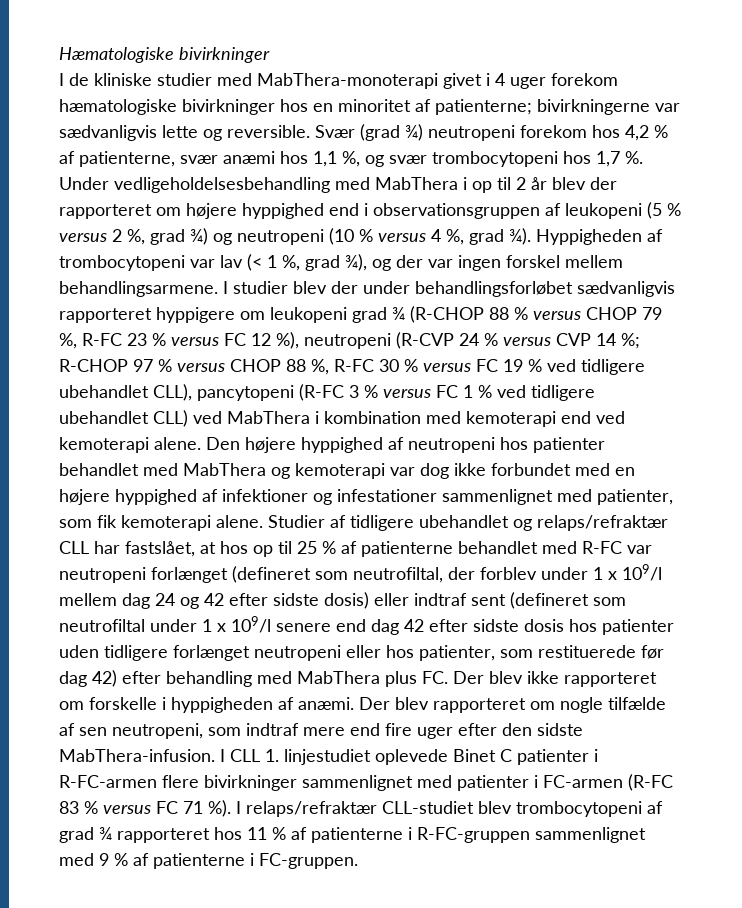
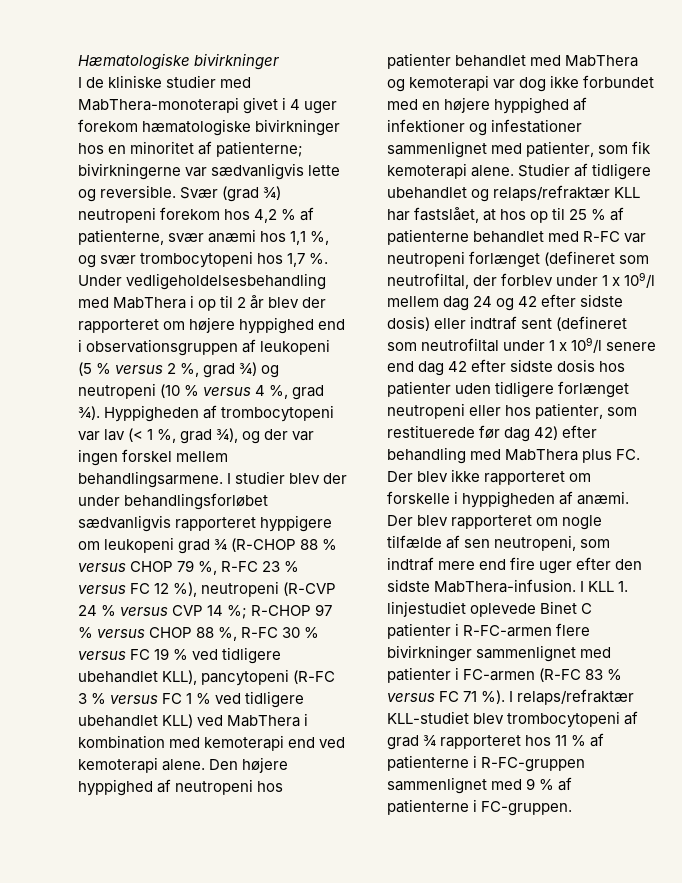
- R-CHOP 97 % versus CHOP 88 %, R-FC 30 % versus FC 19 % ved tidligere ubehandlet CLL), pancytopeni (R-FC 3 % versus FC 1 % ved tidligere ubehandlet CLL) ved MabThera i kombination med kemoterapi end ved kemoterapi alene.
+ R-CHOP 97 % versus CHOP 88 %, R-FC 30 % versus FC 19 % ved tidligere ubehandlet KLL), pancytopeni (R-FC 3 % versus FC 1 % ved tidligere ubehandlet KLL) ved MabThera i kombination med kemoterapi end ved kemoterapi alene.
- Studier af tidligere ubehandlet og relaps/refraktær CLL har fastslået, at hos op til 25 % af patienterne behandlet med R-FC var neutropeni forlænget (defineret som neutrofiltal, der forblev under 1 x 109/l mellem dag 24 og 42 efter sidste dosis) eller indtraf sent (defineret som neutrofiltal under 1 x 109/l senere end dag 42 efter sidste dosis hos patienter uden tidligere forlænget neutropeni eller hos patienter, som restituerede før dag 42) efter behandling med MabThera plus FC. Der blev ikke rapporteret om forskelle i hyppigheden af anæmi.
+ Studier af tidligere ubehandlet og relaps/refraktær KLL har fastslået, at hos op til 25 % af patienterne behandlet med R-FC var neutropeni forlænget (defineret som neutrofiltal, der forblev under 1 x 109/l mellem dag 24 og 42 efter sidste dosis) eller indtraf sent (defineret som neutrofiltal under 1 x 109/l senere end dag 42 efter sidste dosis hos patienter uden tidligere forlænget neutropeni eller hos patienter, som restituerede før dag 42) efter behandling med MabThera plus FC. Der blev ikke rapporteret om forskelle i hyppigheden af anæmi.
- I CLL 1. linjestudiet oplevede Binet C patienter i R-FC-armen flere bivirkninger sammenlignet med patienter i FC-armen (R-FC 83 % versus FC 71 %).
+ I KLL 1. linjestudiet oplevede Binet C patienter i R-FC-armen flere bivirkninger sammenlignet med patienter i FC-armen (R-FC 83 % versus FC 71 %).
- I relaps/refraktær CLL-studiet blev trombocytopeni af grad ¾ rapporteret hos 11 % af patienterne i R-FC-gruppen sammenlignet med 9 % af patienterne i FC-gruppen.
+ I relaps/refraktær KLL-studiet blev trombocytopeni af grad ¾ rapporteret hos 11 % af patienterne i R-FC-gruppen sammenlignet med 9 % af patienterne i FC-gruppen.

